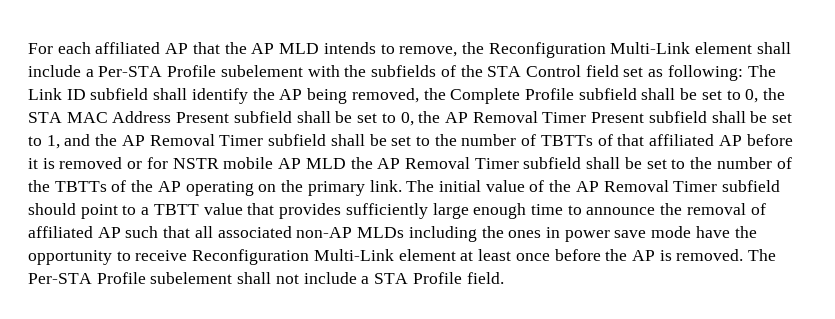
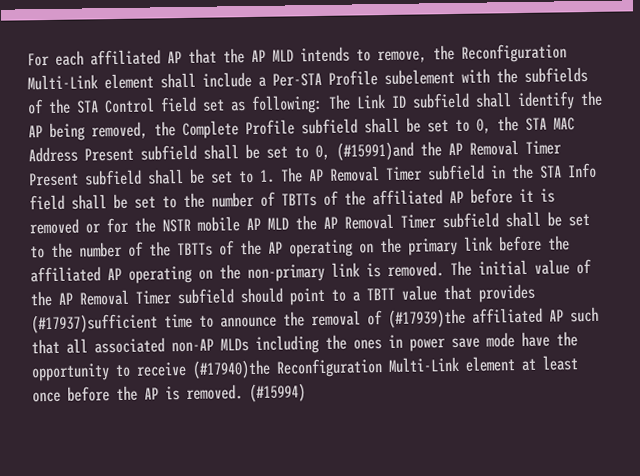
- The Link ID subfield shall identify the AP being removed, the Complete Profile subfield shall be set to 0, the STA MAC Address Present subfield shall be set to 0, the AP Removal Timer Present subfield shall be set to 1, and the AP Removal Timer subfield shall be set to the number of TBTTs of that affiliated AP before it is removed or for NSTR mobile AP MLD the AP Removal Timer subfield shall be set to the number of the TBTTs of the AP operating on the primary link.
+ The Link ID subfield shall identify the AP being removed, the Complete Profile subfield shall be set to 0, the STA MAC Address Present subfield shall be set to 0, (#15991)and the AP Removal Timer Present subfield shall be set to 1. The AP Removal Timer subfield in the STA Info field shall be set to the number of TBTTs of the affiliated AP before it is removed or for the NSTR mobile AP MLD the AP Removal Timer subfield shall be set to the number of the TBTTs of the AP operating on the primary link before the affiliated AP operating on the non-primary link is removed.
- The initial value of the AP Removal Timer subfield should point to a TBTT value that provides sufficiently large enough time to announce the removal of affiliated AP such that all associated non-AP MLDs including the ones in power save mode have the opportunity to receive Reconfiguration Multi-Link element at least once before the AP is removed.
+ The initial value of the AP Removal Timer subfield should point to a TBTT value that provides (#17937)sufficient time to announce the removal of (#17939)the affiliated AP such that all associated non-AP MLDs including the ones in power save mode have the opportunity to receive (#17940)the Reconfiguration Multi-Link element at least once before the AP is removed.
- The Per-STA Profile subelement shall not include a STA Profile field.
+ (#15994)

